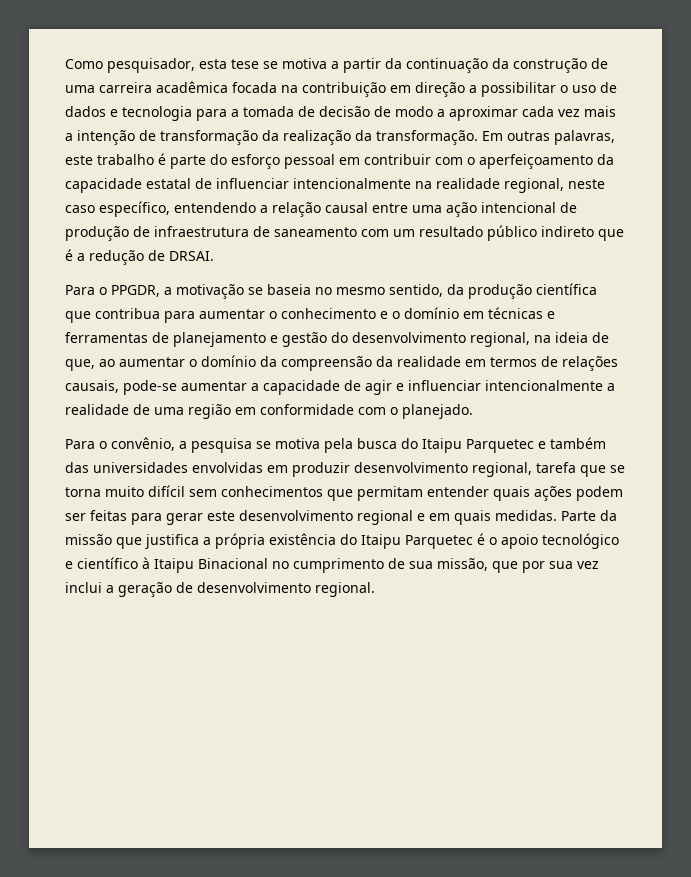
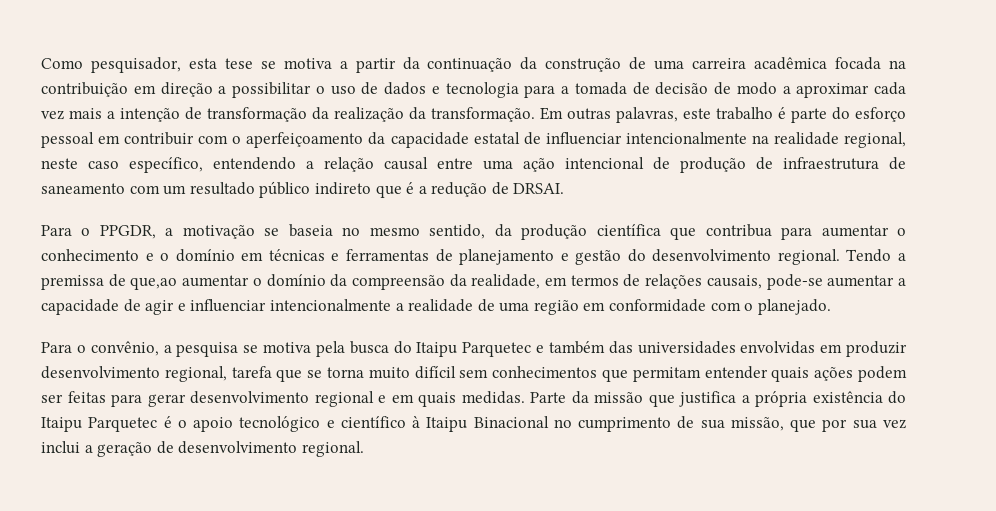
- Para o PPGDR, a motivação se baseia no mesmo sentido, da produção científica que contribua para aumentar o conhecimento e o domínio em técnicas e ferramentas de planejamento e gestão do desenvolvimento regional, na ideia de que, ao aumentar o domínio da compreensão da realidade em termos de relações causais, pode-se aumentar a capacidade de agir e influenciar intencionalmente a realidade de uma região em conformidade com o planejado.
+ Para o PPGDR, a motivação se baseia no mesmo sentido, da produção científica que contribua para aumentar o conhecimento e o domínio em técnicas e ferramentas de planejamento e gestão do desenvolvimento regional. Tendo a premissa de que,ao aumentar o domínio da compreensão da realidade, em termos de relações causais, pode-se aumentar a capacidade de agir e influenciar intencionalmente a realidade de uma região em conformidade com o planejado.
- Para o convênio, a pesquisa se motiva pela busca do Itaipu Parquetec e também das universidades envolvidas em produzir desenvolvimento regional, tarefa que se torna muito difícil sem conhecimentos que permitam entender quais ações podem ser feitas para gerar este desenvolvimento regional e em quais medidas.
+ Para o convênio, a pesquisa se motiva pela busca do Itaipu Parquetec e também das universidades envolvidas em produzir desenvolvimento regional, tarefa que se torna muito difícil sem conhecimentos que permitam entender quais ações podem ser feitas para gerar desenvolvimento regional e em quais medidas.

